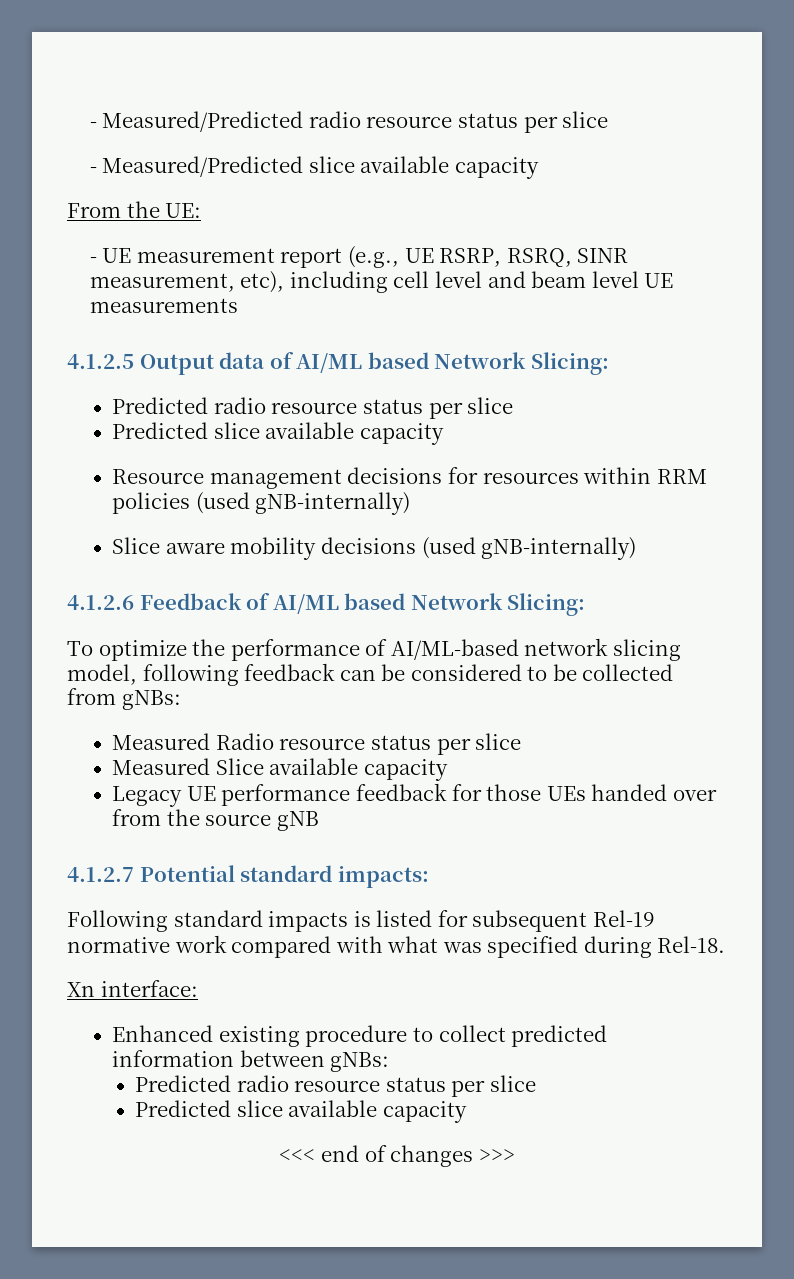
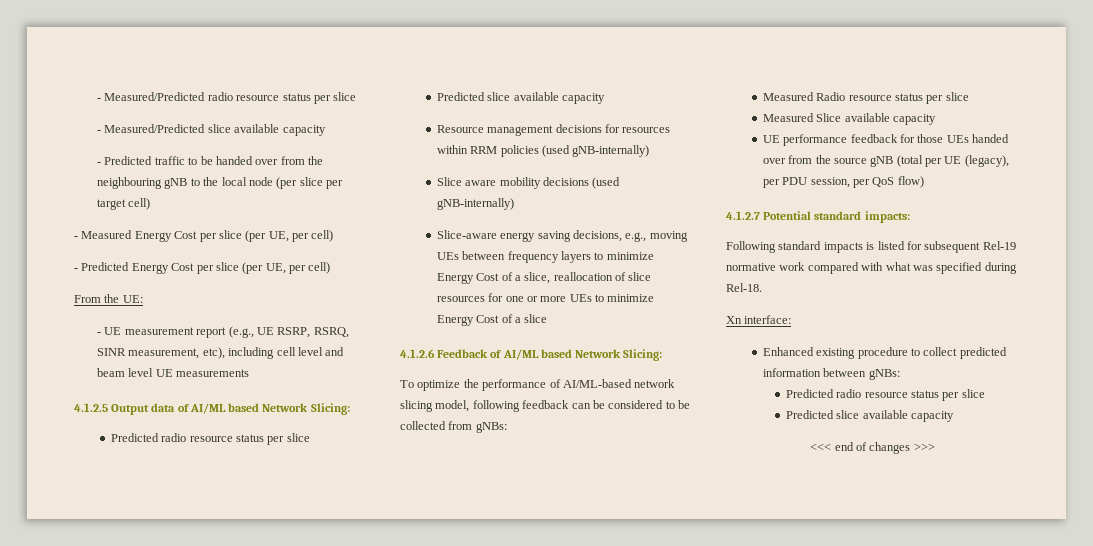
+ - Predicted traffic to be handed over from the neighbouring gNB to the local node (per slice per target cell)
+ - Measured Energy Cost per slice (per UE, per cell)
+ - Predicted Energy Cost per slice (per UE, per cell)
+ Slice-aware energy saving decisions, e.g., moving UEs between frequency layers to minimize Energy Cost of a slice, reallocation of slice resources for one or more UEs to minimize Energy Cost of a slice
- Legacy UE performance feedback for those UEs handed over from the source gNB
+ UE performance feedback for those UEs handed over from the source gNB (total per UE (legacy), per PDU session, per QoS flow)

